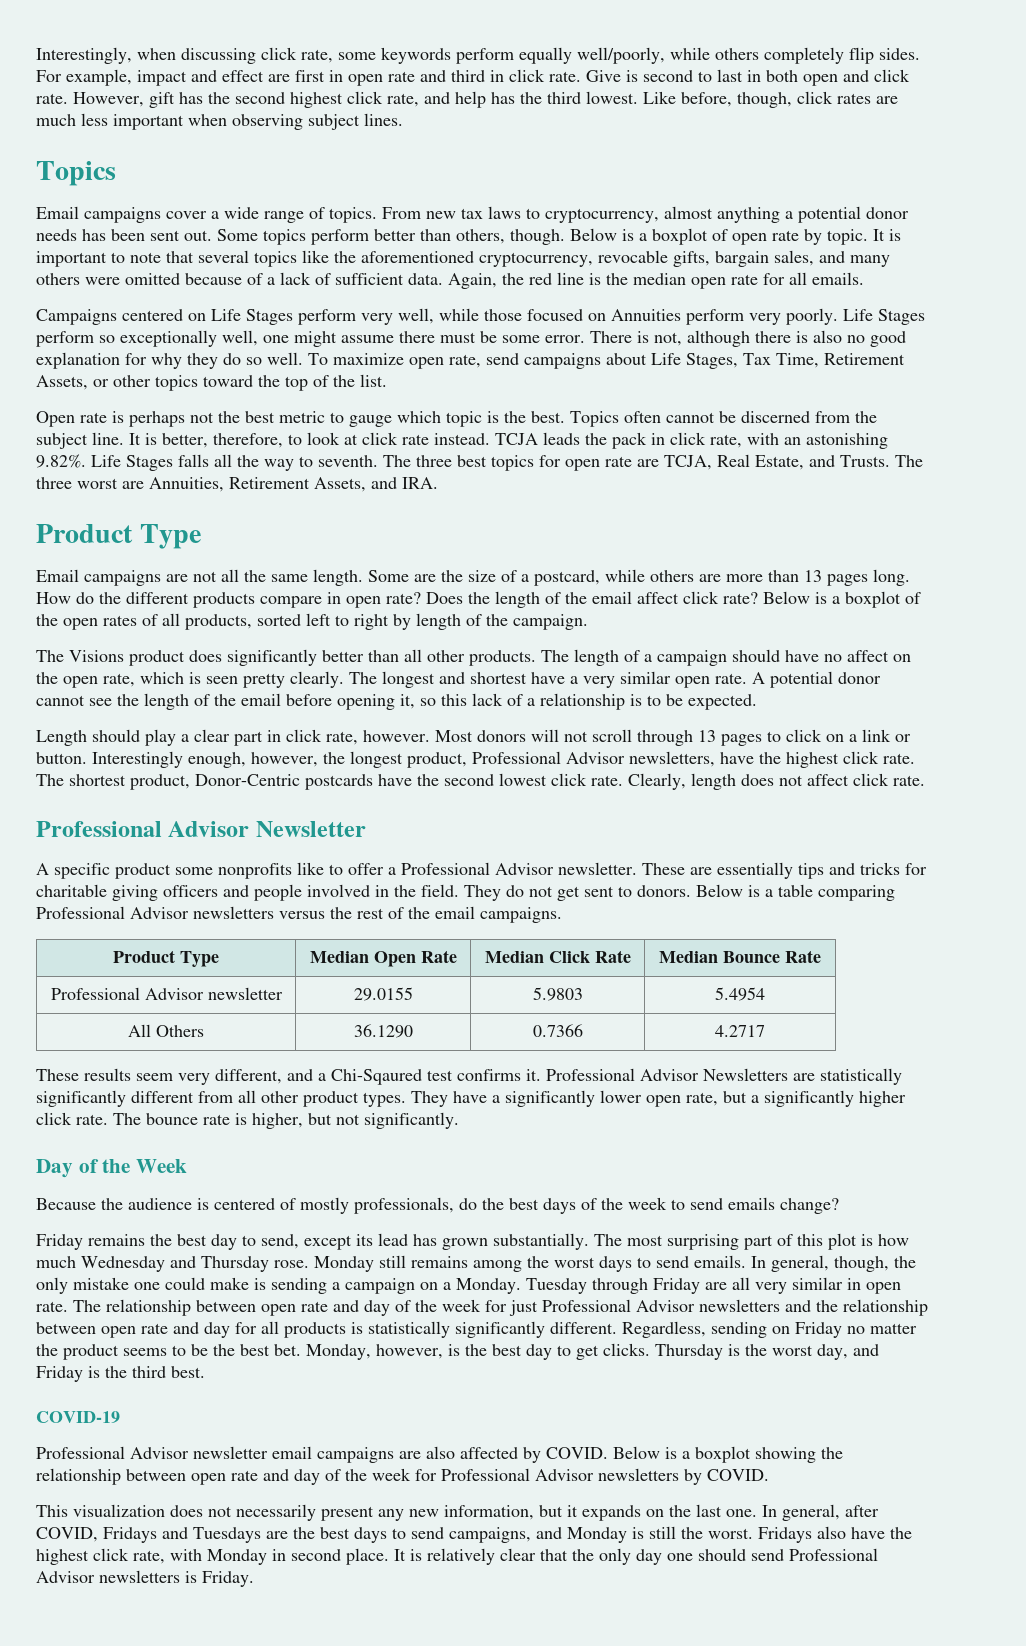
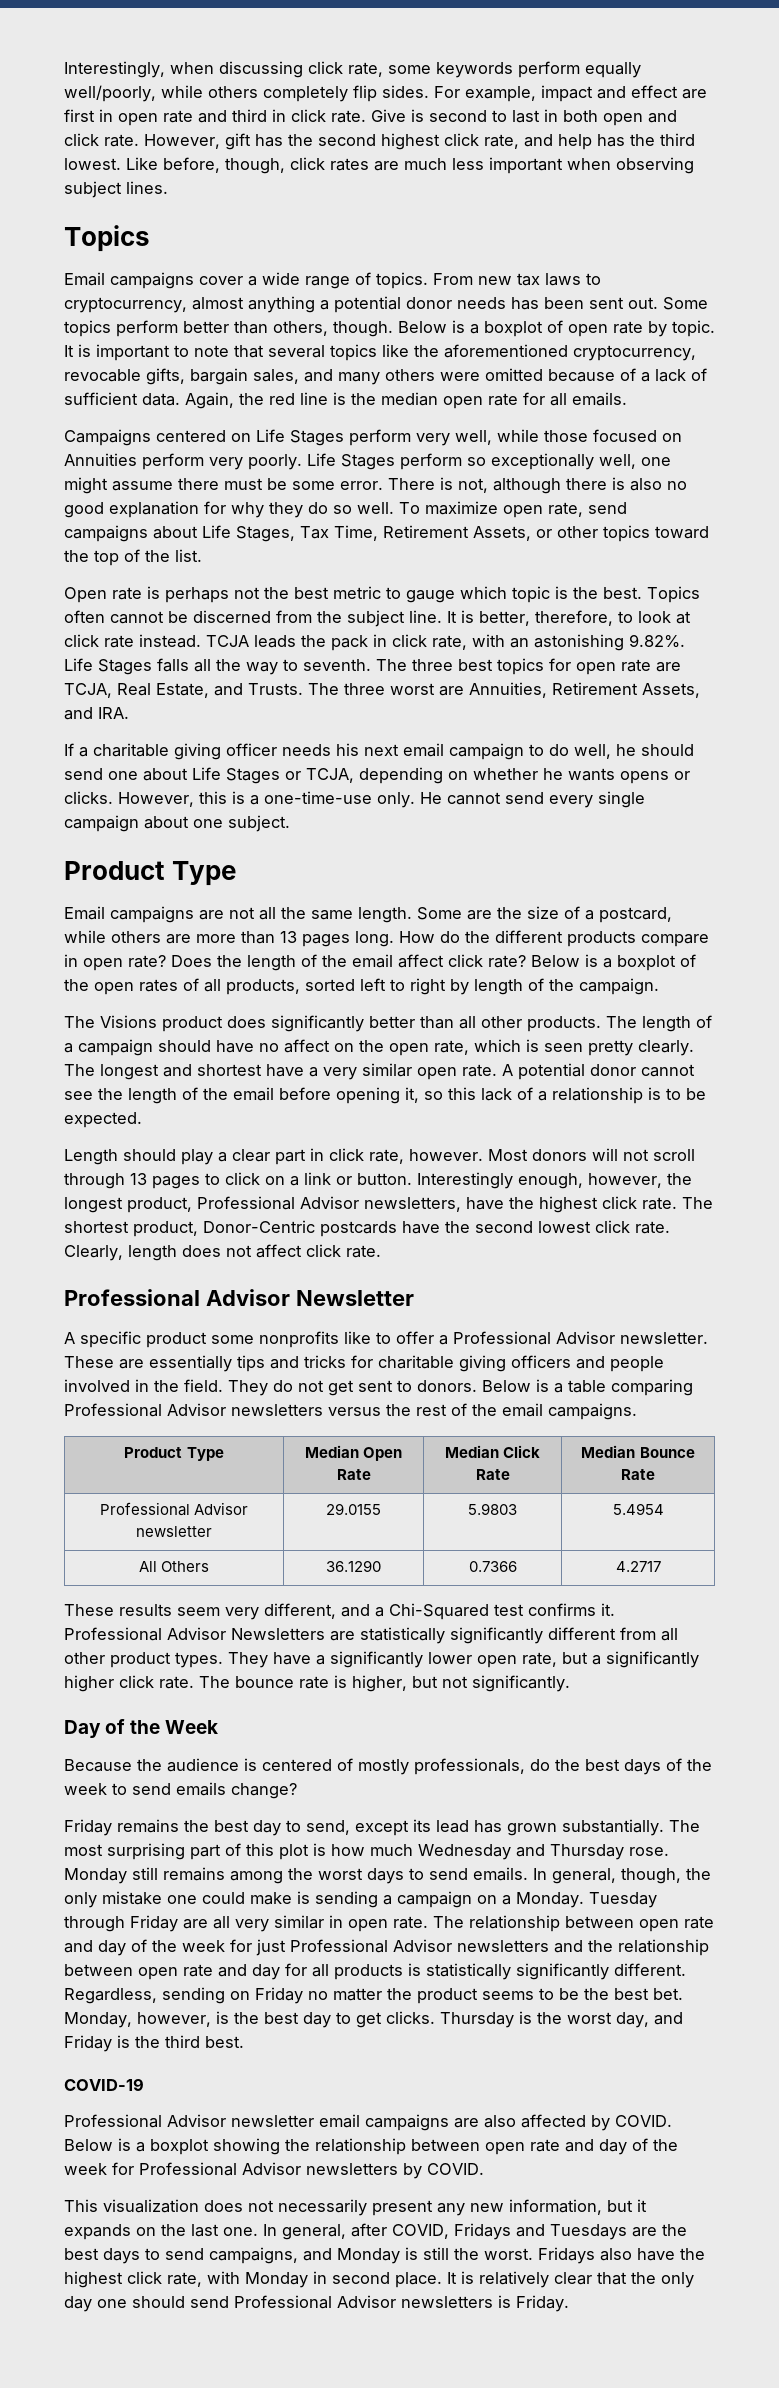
+ If a charitable giving officer needs his next email campaign to do well, he should send one about Life Stages or TCJA, depending on whether he wants opens or clicks. However, this is a one-time-use only. He cannot send every single campaign about one subject.
- These results seem very different, and a Chi-Sqaured test confirms it.
+ These results seem very different, and a Chi-Squared test confirms it.

